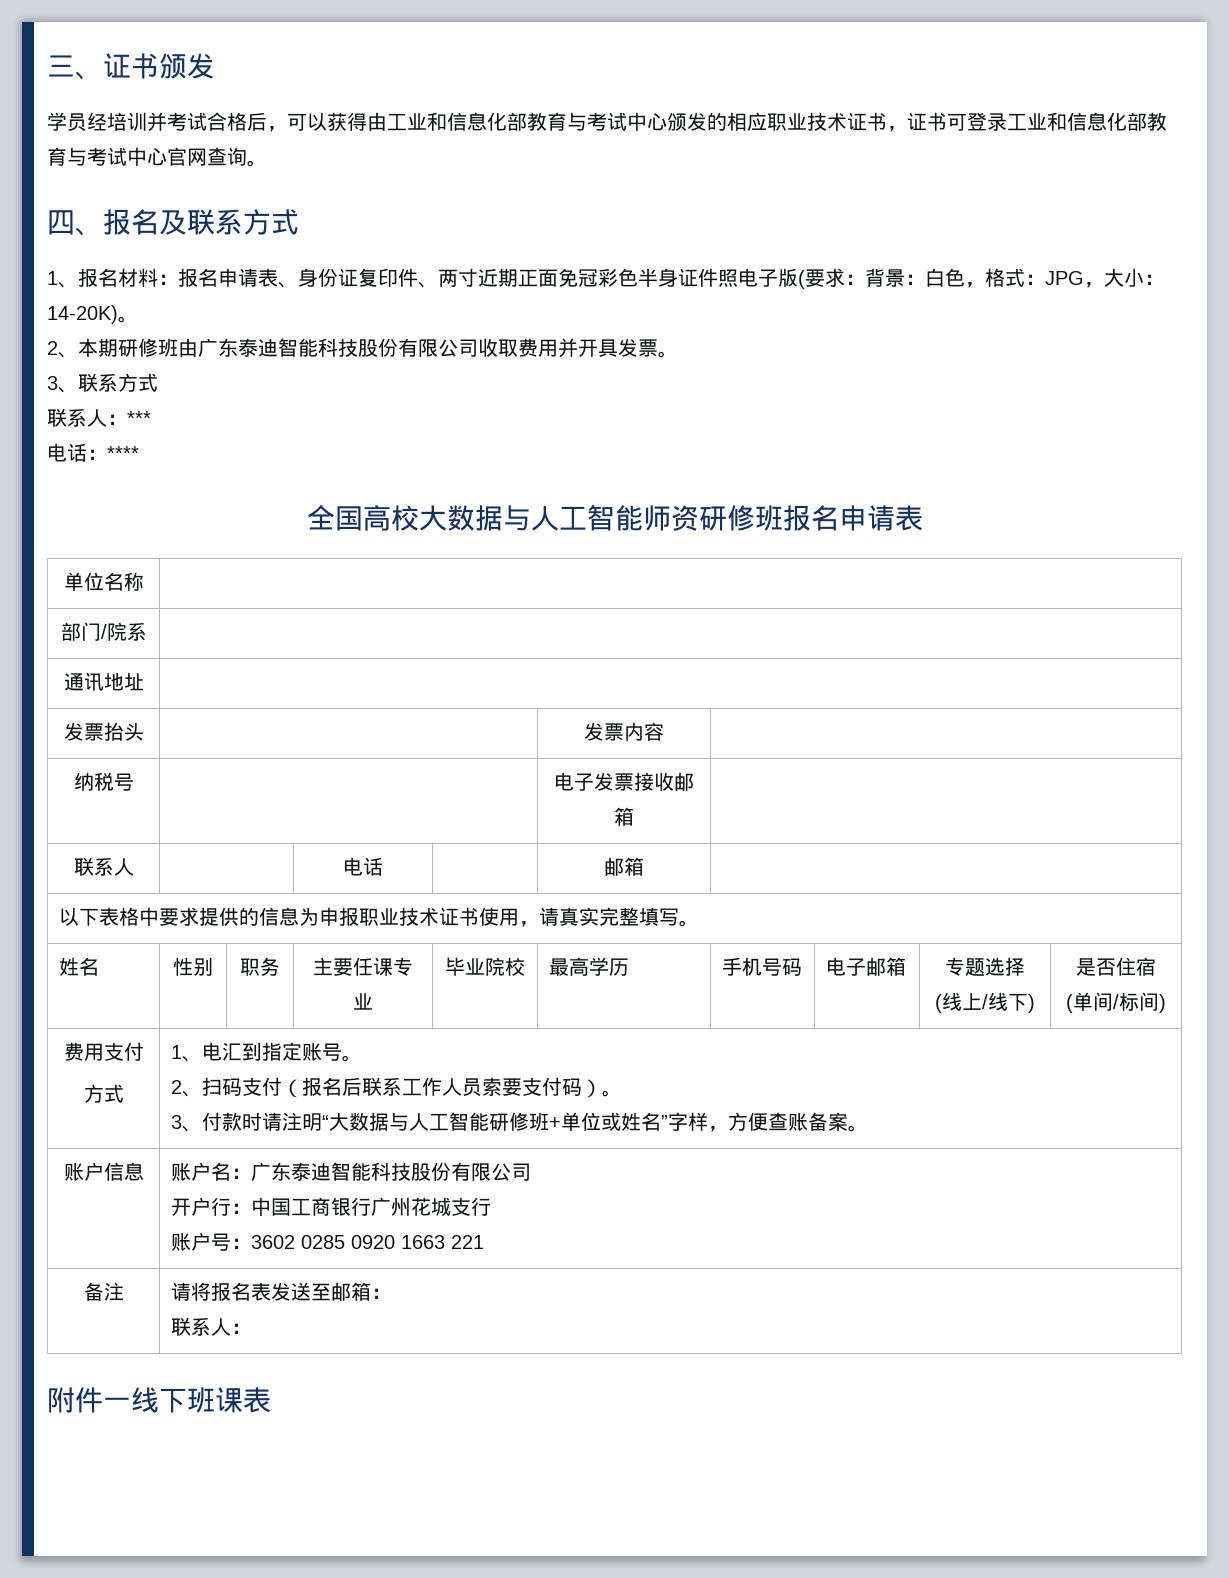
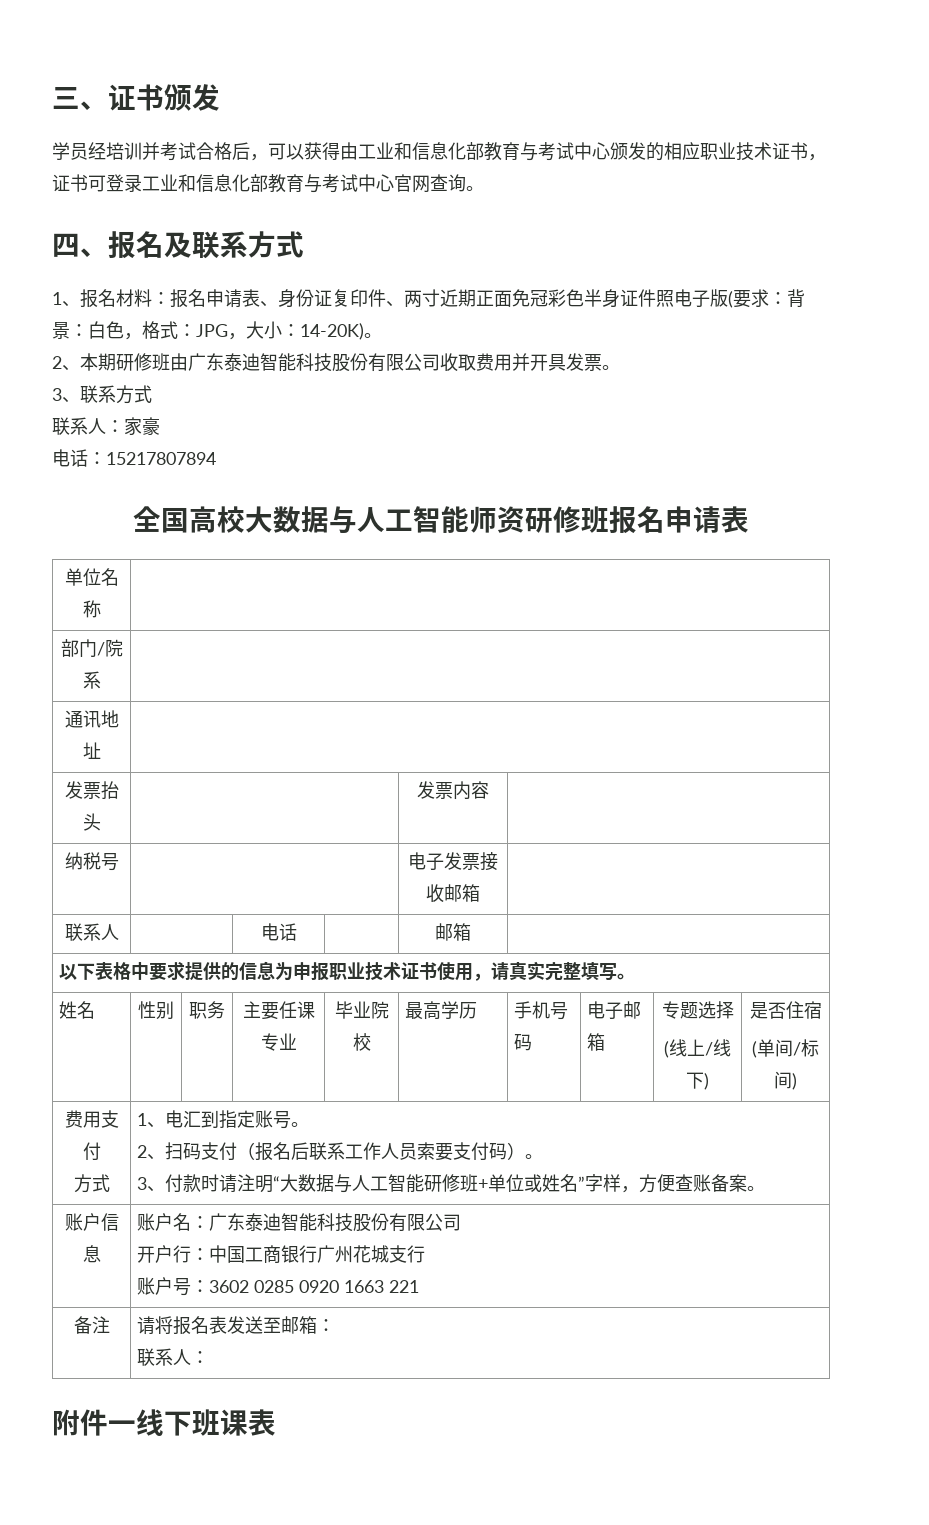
- 联系人：***
+ 联系人：家豪
- 电话：****
+ 电话：15217807894

